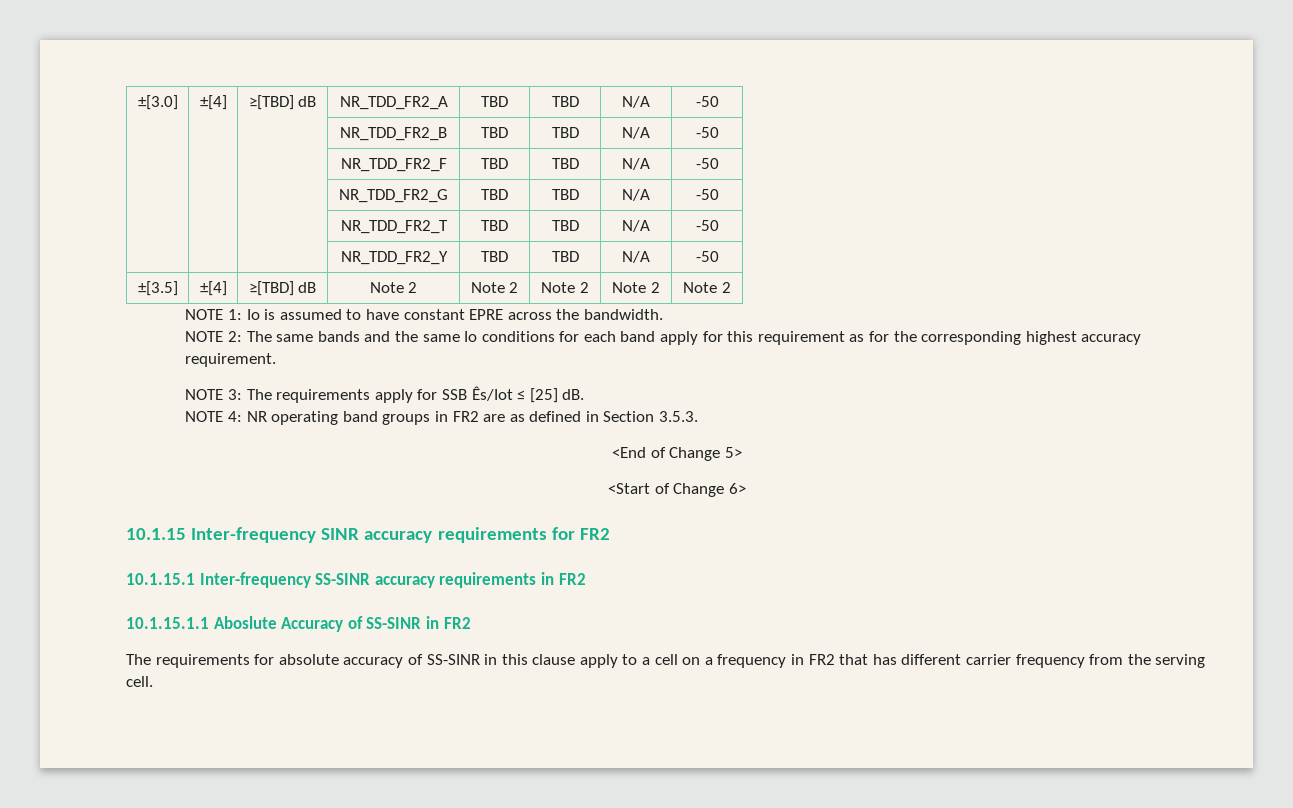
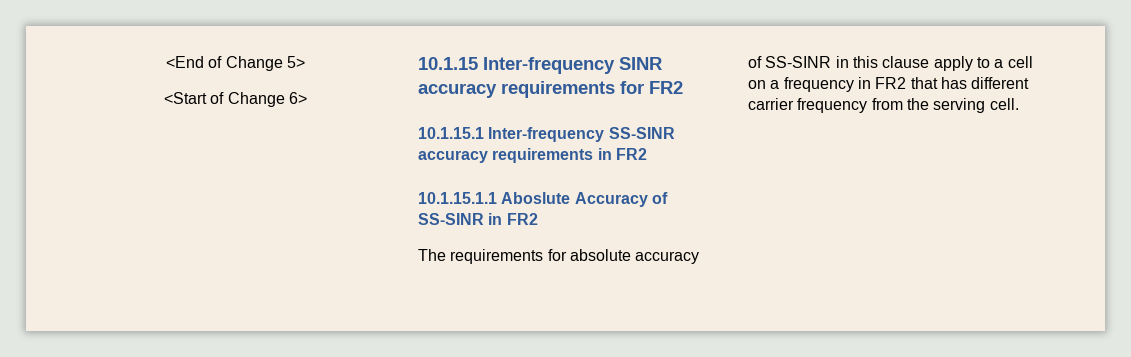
- ±[3.0] | ±[4] | ≥[TBD] dB | NR_TDD_FR2_A | TBD | TBD | N/A | -50
- | | | NR_TDD_FR2_B | TBD | TBD | N/A | -50
- | | | NR_TDD_FR2_F | TBD | TBD | N/A | -50
- | | | NR_TDD_FR2_G | TBD | TBD | N/A | -50
- | | | NR_TDD_FR2_T | TBD | TBD | N/A | -50
- | | | NR_TDD_FR2_Y | TBD | TBD | N/A | -50
- ±[3.5] | ±[4] | ≥[TBD] dB | Note 2 | Note 2 | Note 2 | Note 2 | Note 2
- NOTE 1: Io is assumed to have constant EPRE across the bandwidth.
- NOTE 2: The same bands and the same Io conditions for each band apply for this requirement as for the corresponding highest accuracy requirement.
- NOTE 3: The requirements apply for SSB Ês/Iot ≤ [25] dB.
- NOTE 4: NR operating band groups in FR2 are as defined in Section 3.5.3.

